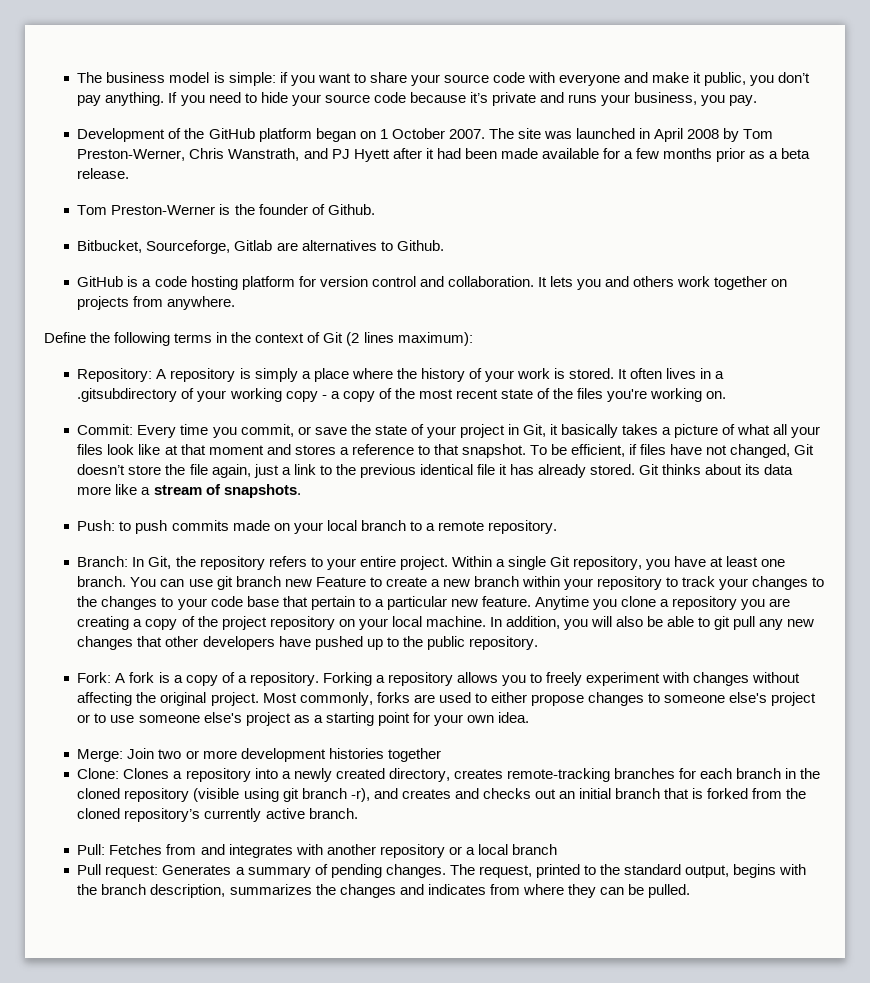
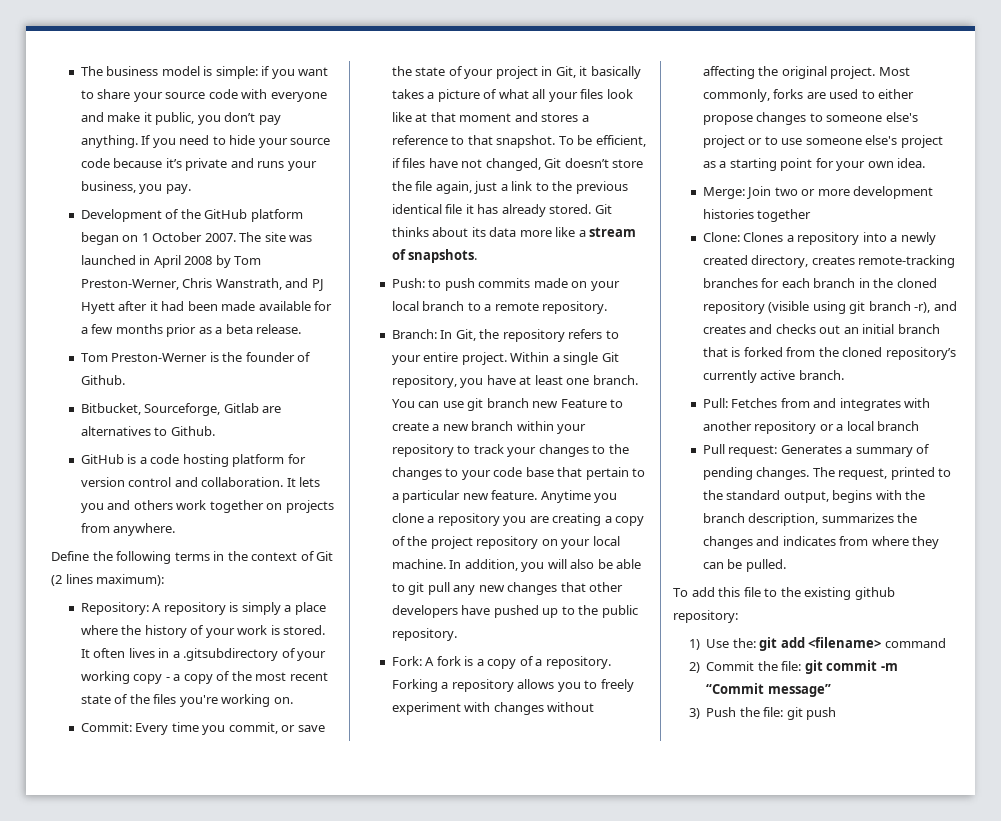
+ To add this file to the existing github repository:
+ 1) Use the: git add <filename> command
+ 2) Commit the file: git commit -m “Commit message”
+ 3) Push the file: git push

